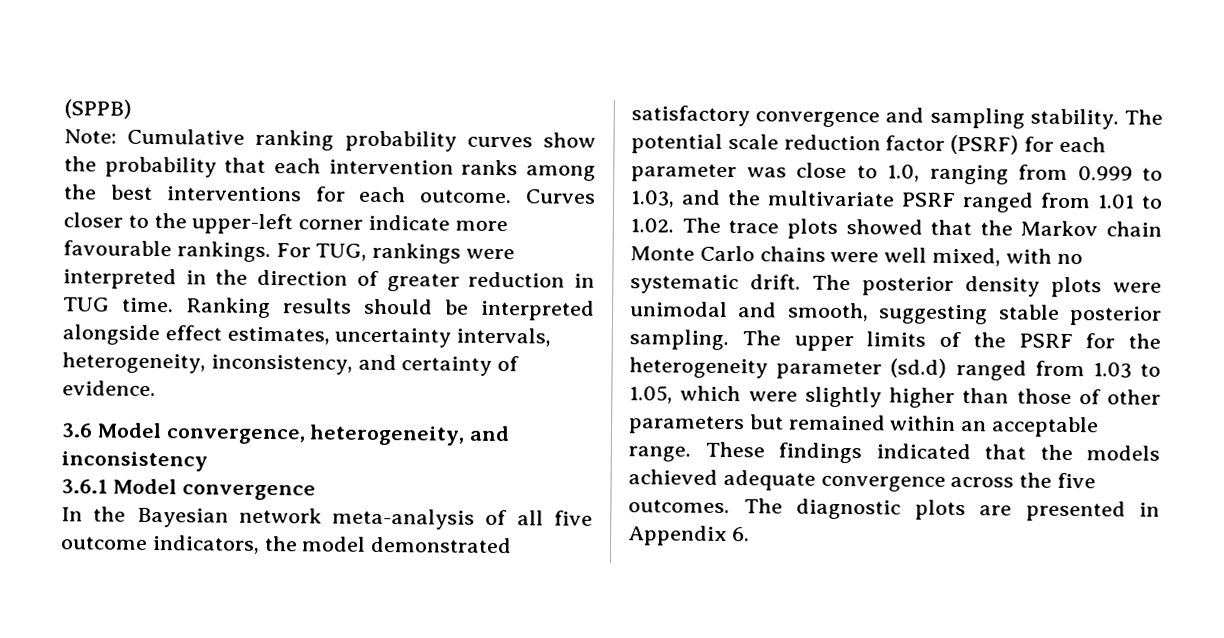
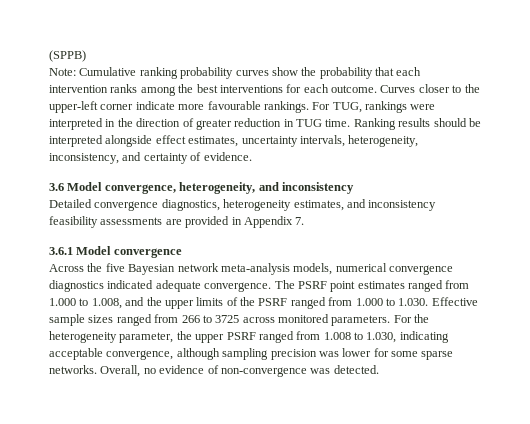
+ Detailed convergence diagnostics, heterogeneity estimates, and inconsistency feasibility assessments are provided in Appendix 7.
  3.6.1 Model convergence
- In the Bayesian network meta-analysis of all five outcome indicators, the model demonstrated satisfactory convergence and sampling stability. The potential scale reduction factor (PSRF) for each parameter was close to 1.0, ranging from 0.999 to 1.03, and the multivariate PSRF ranged from 1.01 to 1.02. The trace plots showed that the Markov chain Monte Carlo chains were well mixed, with no systematic drift. The posterior density plots were unimodal and smooth, suggesting stable posterior sampling. The upper limits of the PSRF for the heterogeneity parameter (sd.d) ranged from 1.03 to 1.05, which were slightly higher than those of other parameters but remained within an acceptable range. These findings indicated that the models achieved adequate convergence across the five outcomes. The diagnostic plots are presented in Appendix 6.
+ Across the five Bayesian network meta-analysis models, numerical convergence diagnostics indicated adequate convergence. The PSRF point estimates ranged from 1.000 to 1.008, and the upper limits of the PSRF ranged from 1.000 to 1.030. Effective sample sizes ranged from 266 to 3725 across monitored parameters. For the heterogeneity parameter, the upper PSRF ranged from 1.008 to 1.030, indicating acceptable convergence, although sampling precision was lower for some sparse networks. Overall, no evidence of non-convergence was detected.

